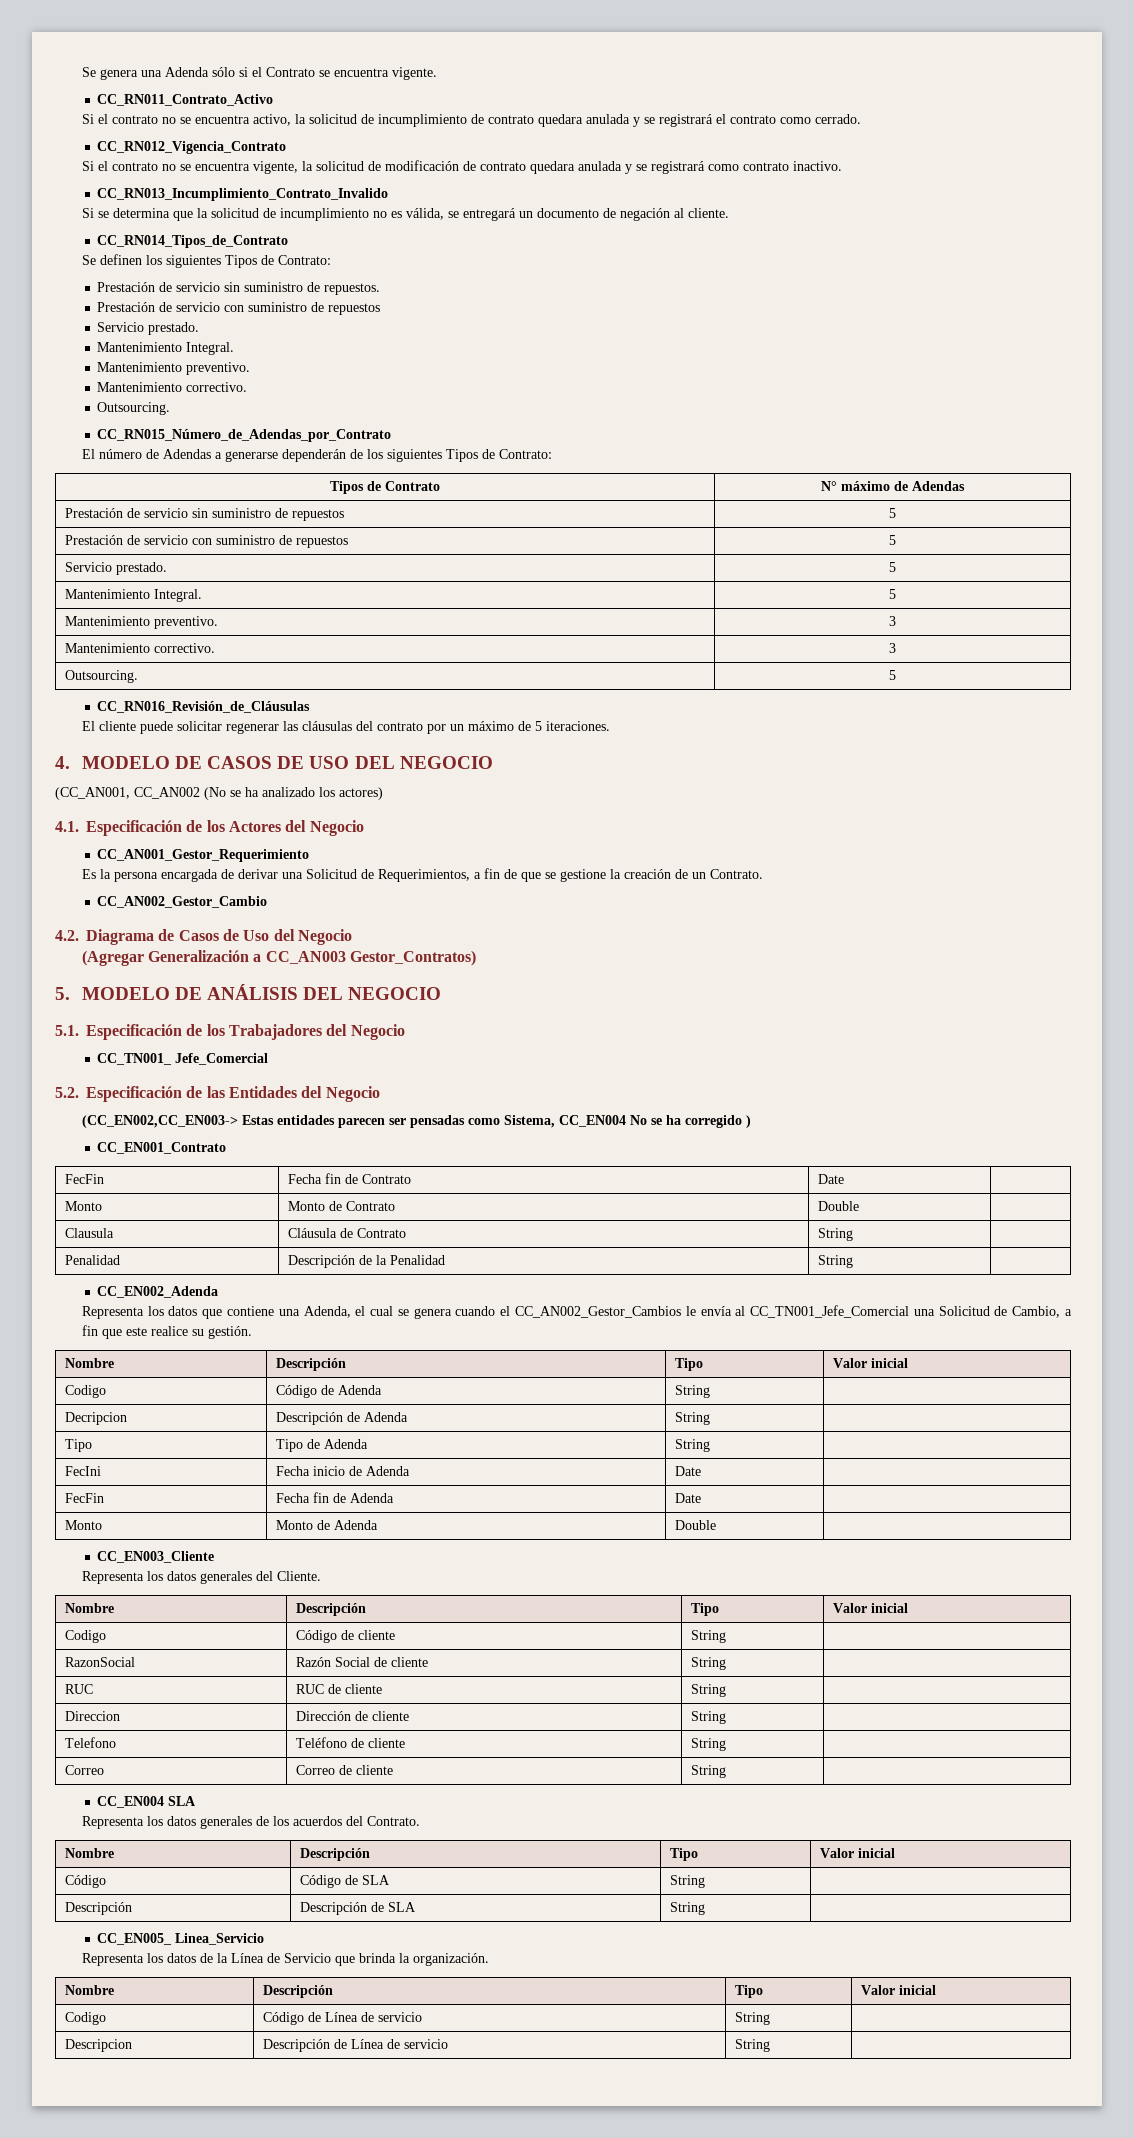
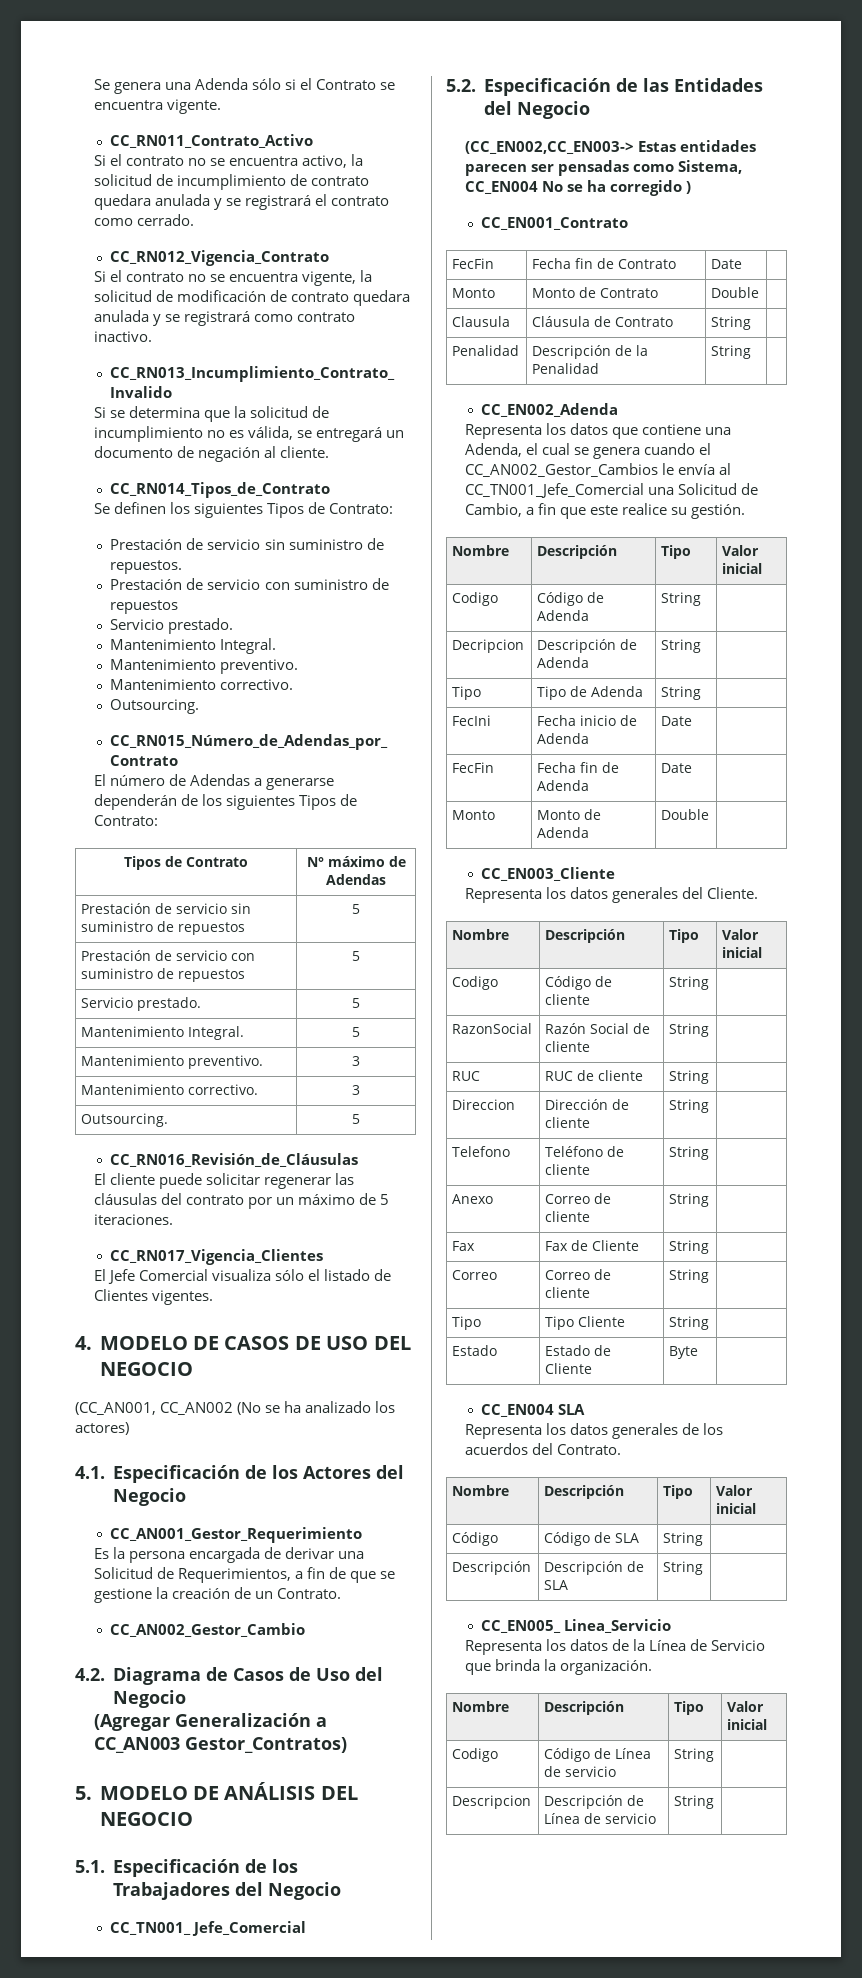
+ CC_RN017_Vigencia_Clientes
+ El Jefe Comercial visualiza sólo el listado de Clientes vigentes.
+ Anexo | Correo de cliente | String |
+ Fax | Fax de Cliente | String |
+ Tipo | Tipo Cliente | String |
+ Estado | Estado de Cliente | Byte |

